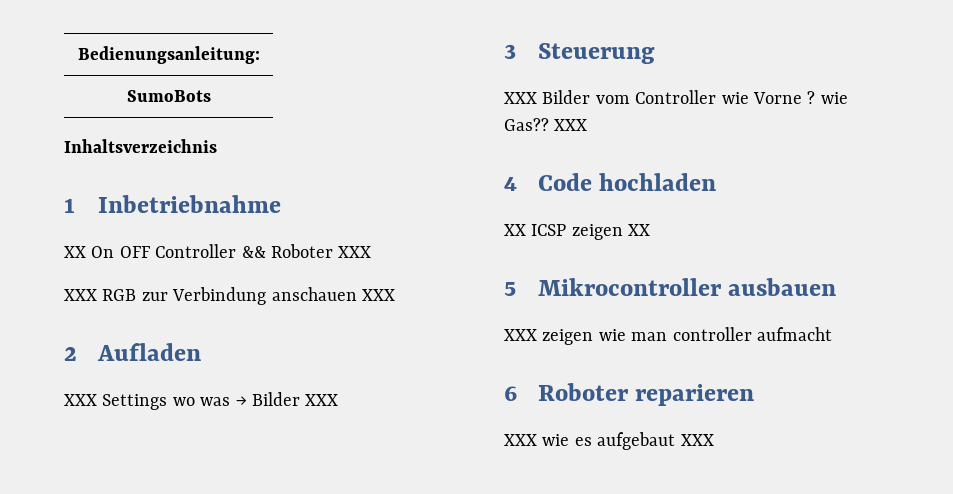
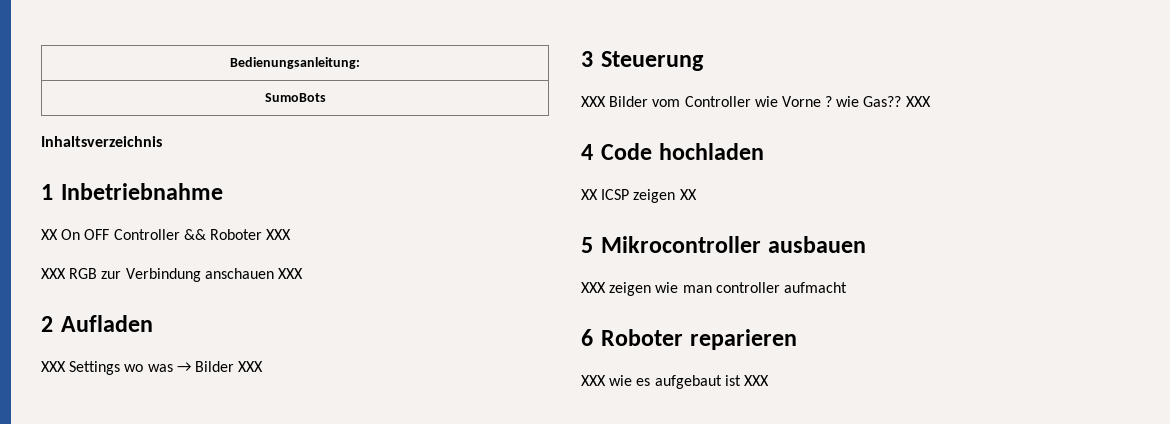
- XXX wie es aufgebaut XXX
+ XXX wie es aufgebaut ist XXX

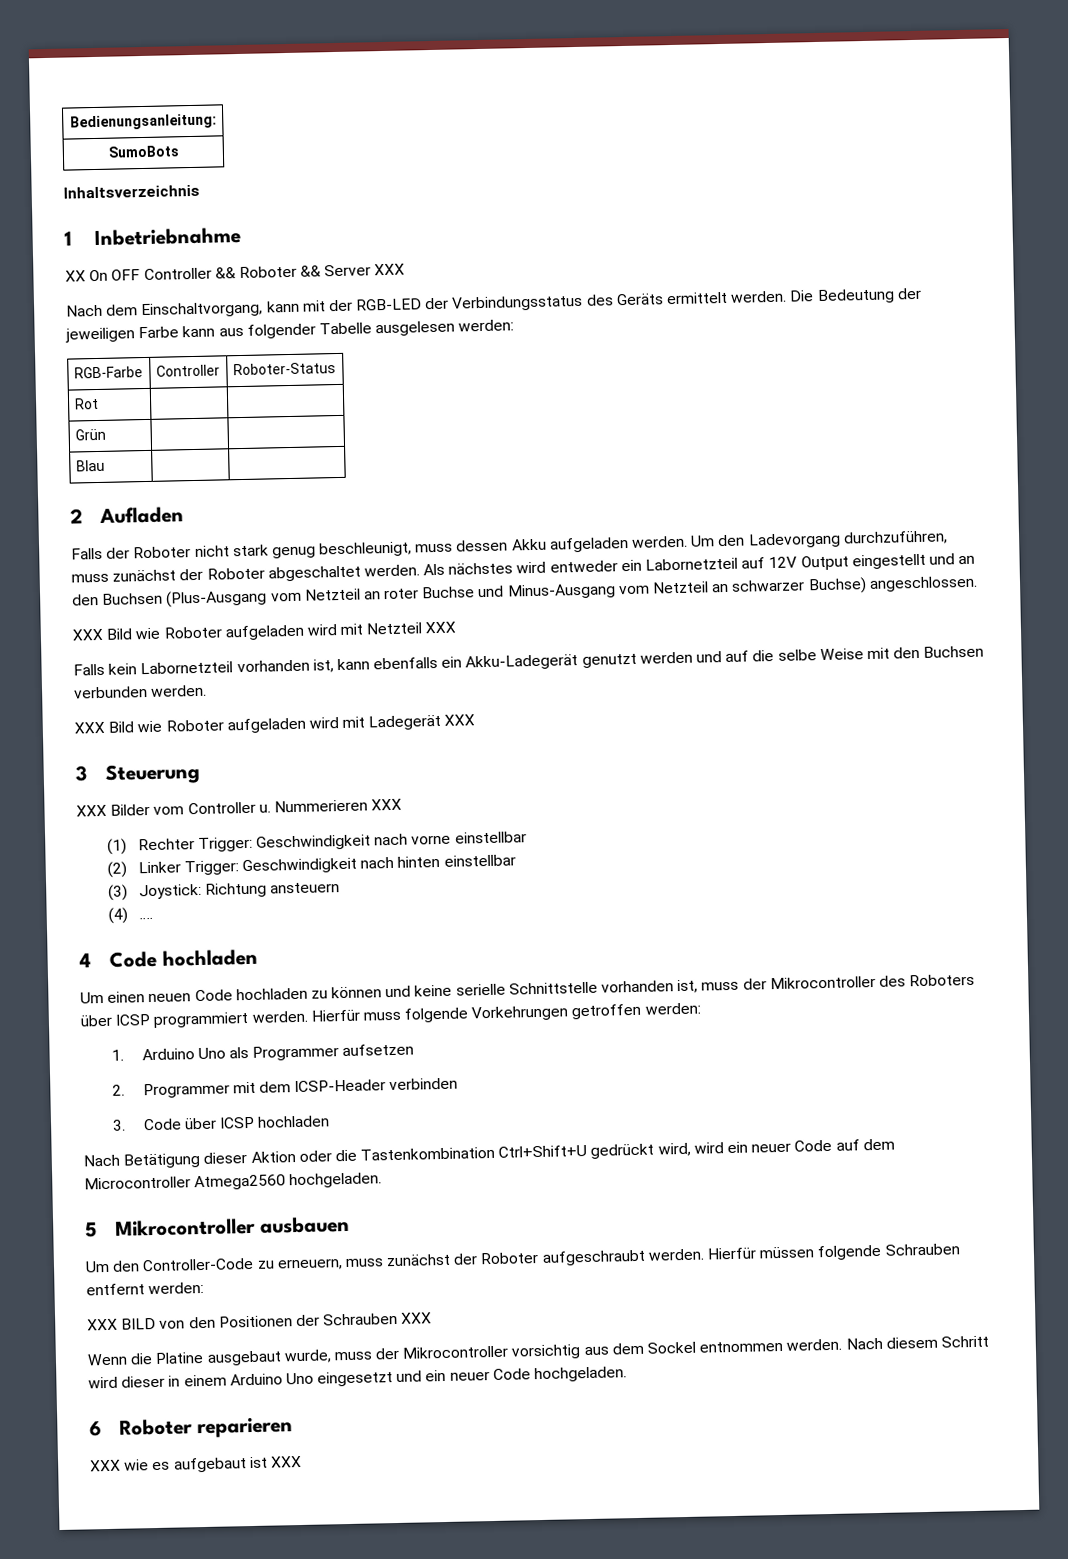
- XX On OFF Controller && Roboter XXX
- XXX RGB zur Verbindung anschauen XXX
+ XX On OFF Controller && Roboter && Server XXX
+ Nach dem Einschaltvorgang, kann mit der RGB-LED der Verbindungsstatus des Geräts ermittelt werden. Die Bedeutung der jeweiligen Farbe kann aus folgender Tabelle ausgelesen werden:
+ RGB-Farbe | Controller | Roboter-Status
+ Rot | |
+ Grün | |
+ Blau | |
  2 Aufladen
- XXX Settings wo was → Bilder XXX
+ Falls der Roboter nicht stark genug beschleunigt, muss dessen Akku aufgeladen werden. Um den Ladevorgang durchzuführen, muss zunächst der Roboter abgeschaltet werden. Als nächstes wird entweder ein Labornetzteil auf 12V Output eingestellt und an den Buchsen (Plus-Ausgang vom Netzteil an roter Buchse und Minus-Ausgang vom Netzteil an schwarzer Buchse) angeschlossen.
+ XXX Bild wie Roboter aufgeladen wird mit Netzteil XXX
+ Falls kein Labornetzteil vorhanden ist, kann ebenfalls ein Akku-Ladegerät genutzt werden und auf die selbe Weise mit den Buchsen verbunden werden.
+ XXX Bild wie Roboter aufgeladen wird mit Ladegerät XXX
- XXX Bilder vom Controller wie Vorne ? wie Gas?? XXX
+ XXX Bilder vom Controller u. Nummerieren XXX
+ (1) Rechter Trigger: Geschwindigkeit nach vorne einstellbar
+ (2) Linker Trigger: Geschwindigkeit nach hinten einstellbar
+ (3) Joystick: Richtung ansteuern
+ (4) ….
  4 Code hochladen
- XX ICSP zeigen XX
+ Um einen neuen Code hochladen zu können und keine serielle Schnittstelle vorhanden ist, muss der Mikrocontroller des Roboters über ICSP programmiert werden. Hierfür muss folgende Vorkehrungen getroffen werden:
+ 1. Arduino Uno als Programmer aufsetzen
+ 2. Programmer mit dem ICSP-Header verbinden
+ 3. Code über ICSP hochladen
+ Nach Betätigung dieser Aktion oder die Tastenkombination Ctrl+Shift+U gedrückt wird, wird ein neuer Code auf dem Microcontroller Atmega2560 hochgeladen.
  5 Mikrocontroller ausbauen
- XXX zeigen wie man controller aufmacht
+ Um den Controller-Code zu erneuern, muss zunächst der Roboter aufgeschraubt werden. Hierfür müssen folgende Schrauben entfernt werden:
+ XXX BILD von den Positionen der Schrauben XXX
+ Wenn die Platine ausgebaut wurde, muss der Mikrocontroller vorsichtig aus dem Sockel entnommen werden. Nach diesem Schritt wird dieser in einem Arduino Uno eingesetzt und ein neuer Code hochgeladen.

